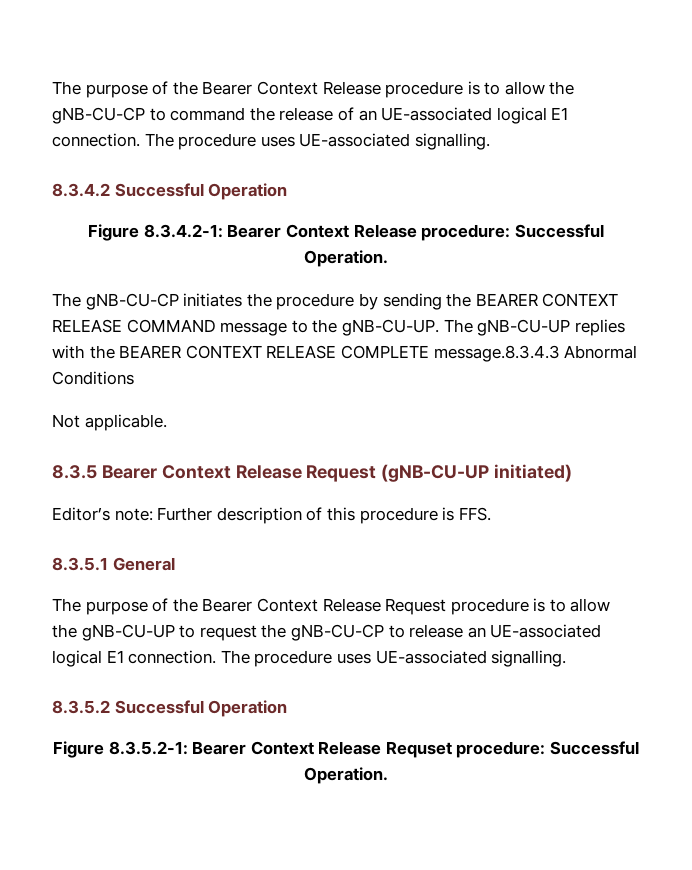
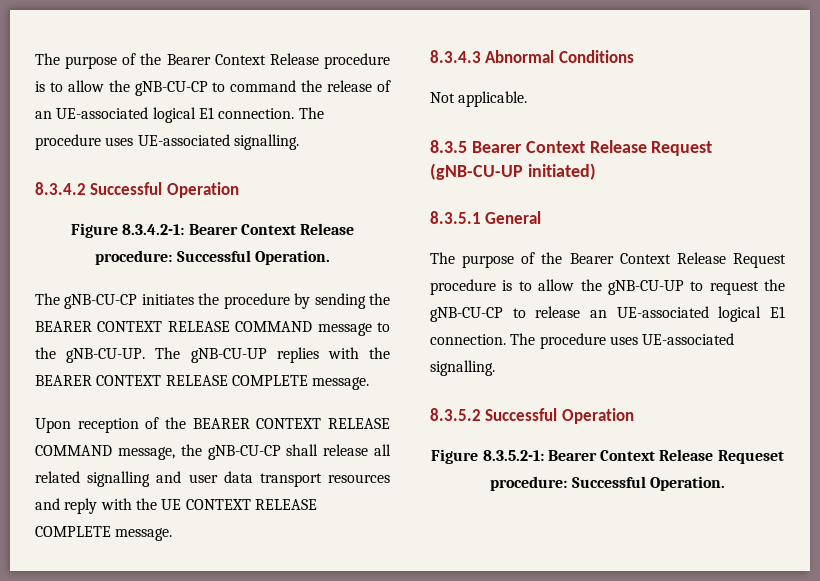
- The gNB-CU-UP replies with the BEARER CONTEXT RELEASE COMPLETE message.8.3.4.3 Abnormal Conditions
+ The gNB-CU-UP replies with the BEARER CONTEXT RELEASE COMPLETE message.
+ Upon reception of the BEARER CONTEXT RELEASE COMMAND message, the gNB-CU-CP shall release all related signalling and user data transport resources and reply with the UE CONTEXT RELEASE COMPLETE message.
+ 8.3.4.3 Abnormal Conditions
- Editor’s note: Further description of this procedure is FFS.
- Figure 8.3.5.2-1: Bearer Context Release Requset procedure: Successful Operation.
+ Figure 8.3.5.2-1: Bearer Context Release Requeset procedure: Successful Operation.

